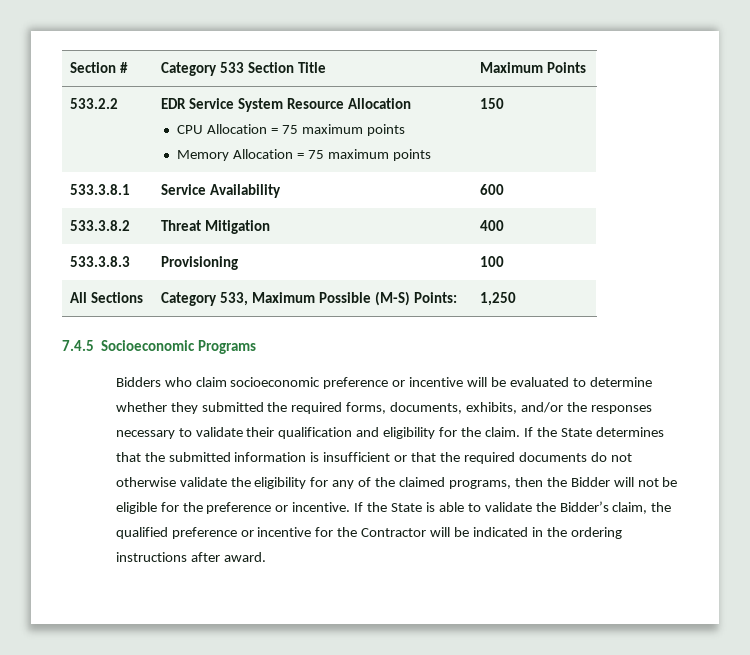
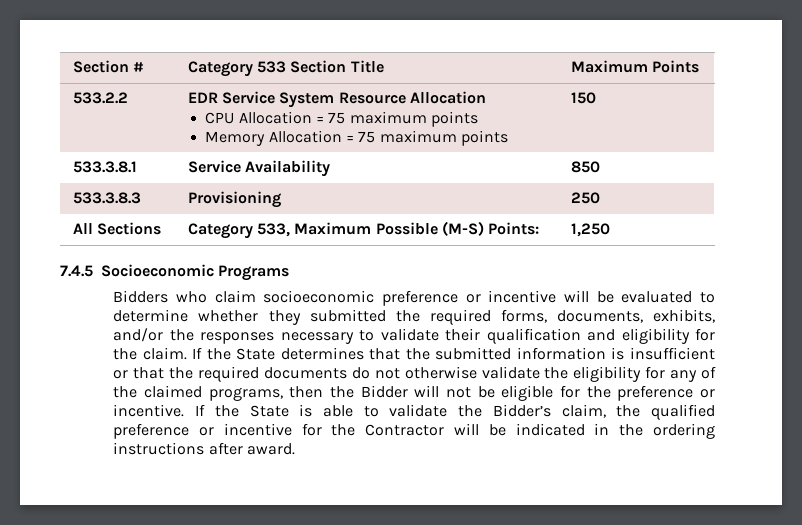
- 533.3.8.1 | Service Availability | 600
- 533.3.8.2 | Threat Mitigation | 400
+ 533.3.8.1 | Service Availability | 850
- 533.3.8.3 | Provisioning | 100
+ 533.3.8.3 | Provisioning | 250

